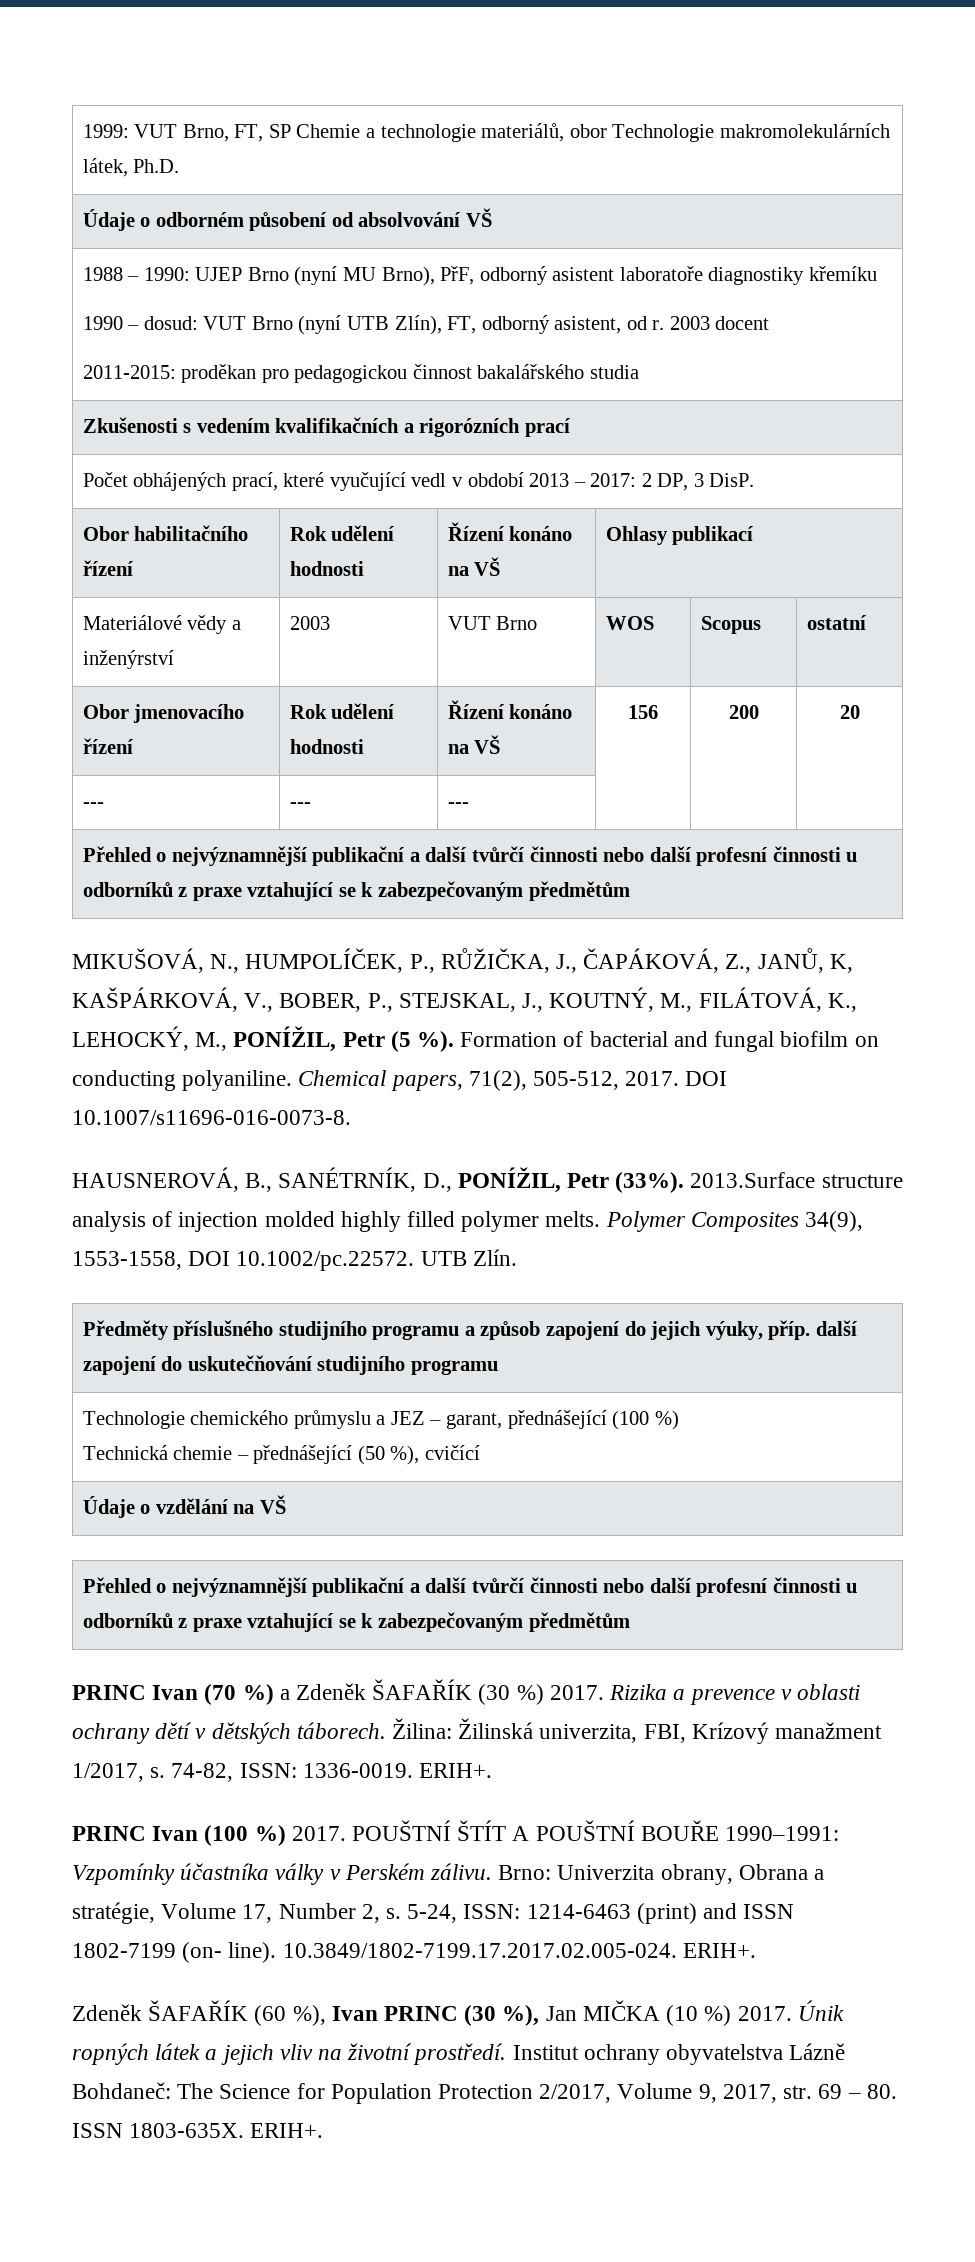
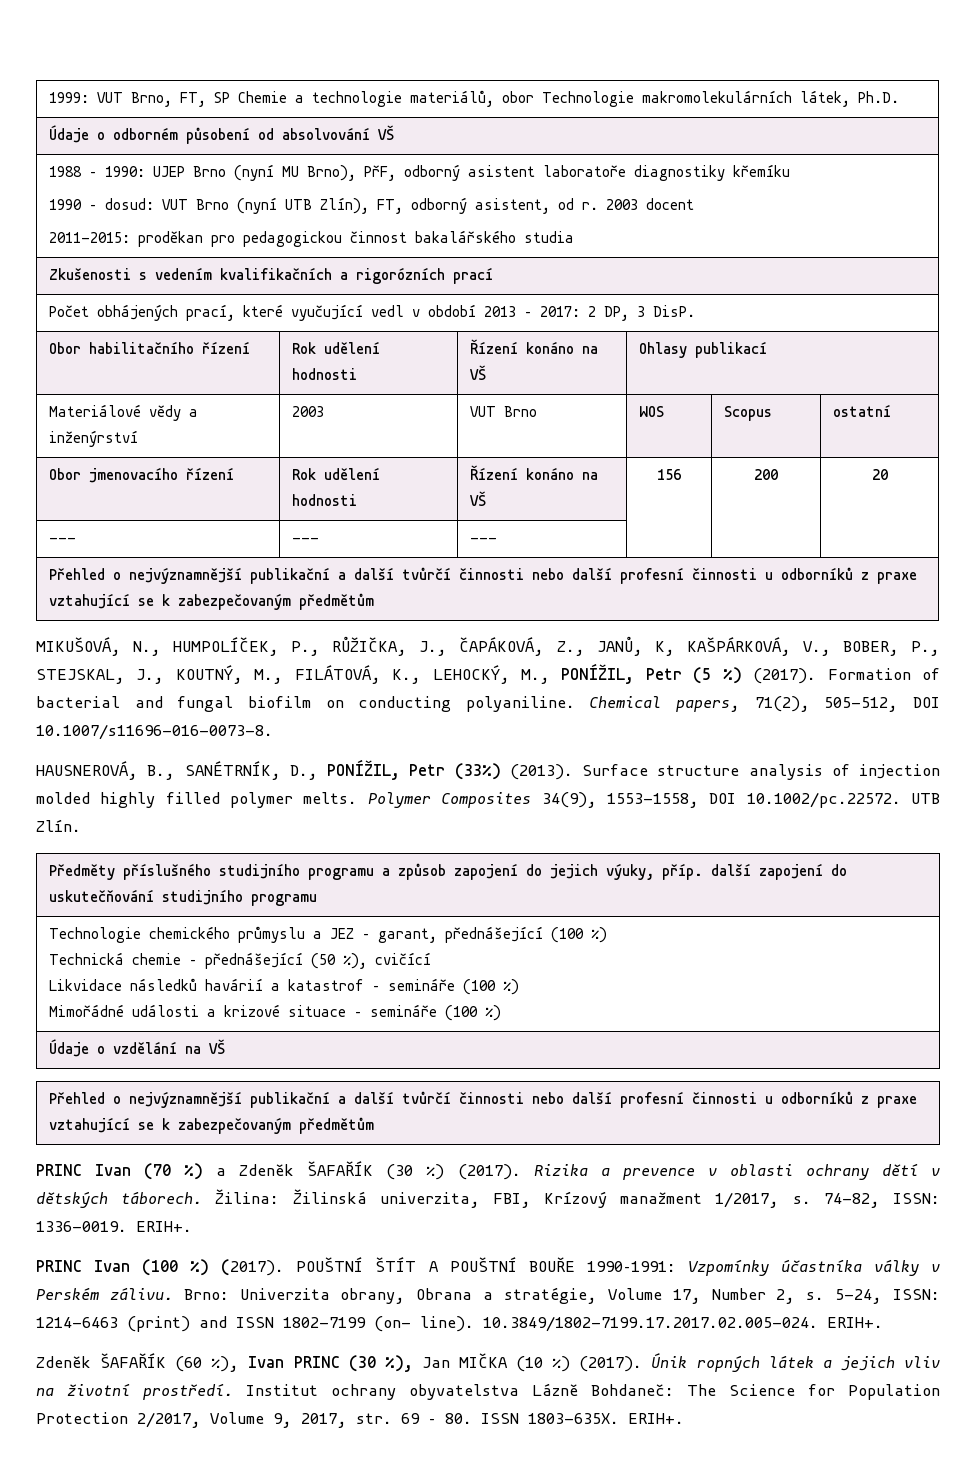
- MIKUŠOVÁ, N., HUMPOLÍČEK, P., RŮŽIČKA, J., ČAPÁKOVÁ, Z., JANŮ, K, KAŠPÁRKOVÁ, V., BOBER, P., STEJSKAL, J., KOUTNÝ, M., FILÁTOVÁ, K., LEHOCKÝ, M., PONÍŽIL, Petr (5 %).
+ MIKUŠOVÁ, N., HUMPOLÍČEK, P., RŮŽIČKA, J., ČAPÁKOVÁ, Z., JANŮ, K, KAŠPÁRKOVÁ, V., BOBER, P., STEJSKAL, J., KOUTNÝ, M., FILÁTOVÁ, K., LEHOCKÝ, M., PONÍŽIL, Petr (5 %) (2017).
- Chemical papers, 71(2), 505-512, 2017. DOI 10.1007/s11696-016-0073-8.
+ Chemical papers, 71(2), 505-512, DOI 10.1007/s11696-016-0073-8.
- HAUSNEROVÁ, B., SANÉTRNÍK, D., PONÍŽIL, Petr (33%). 2013.Surface structure analysis of injection molded highly filled polymer melts.
+ HAUSNEROVÁ, B., SANÉTRNÍK, D., PONÍŽIL, Petr (33%) (2013). Surface structure analysis of injection molded highly filled polymer melts.
  Technologie chemického průmyslu a JEZ – garant, přednášející (100 %)
  Technická chemie – přednášející (50 %), cvičící
+ Likvidace následků havárií a katastrof – semináře (100 %)
+ Mimořádné události a krizové situace – semináře (100 %)
- PRINC Ivan (70 %) a Zdeněk ŠAFAŘÍK (30 %) 2017.
+ PRINC Ivan (70 %) a Zdeněk ŠAFAŘÍK (30 %) (2017).
- PRINC Ivan (100 %) 2017.
+ PRINC Ivan (100 %) (2017).
- Zdeněk ŠAFAŘÍK (60 %), Ivan PRINC (30 %), Jan MIČKA (10 %) 2017.
+ Zdeněk ŠAFAŘÍK (60 %), Ivan PRINC (30 %), Jan MIČKA (10 %) (2017).

